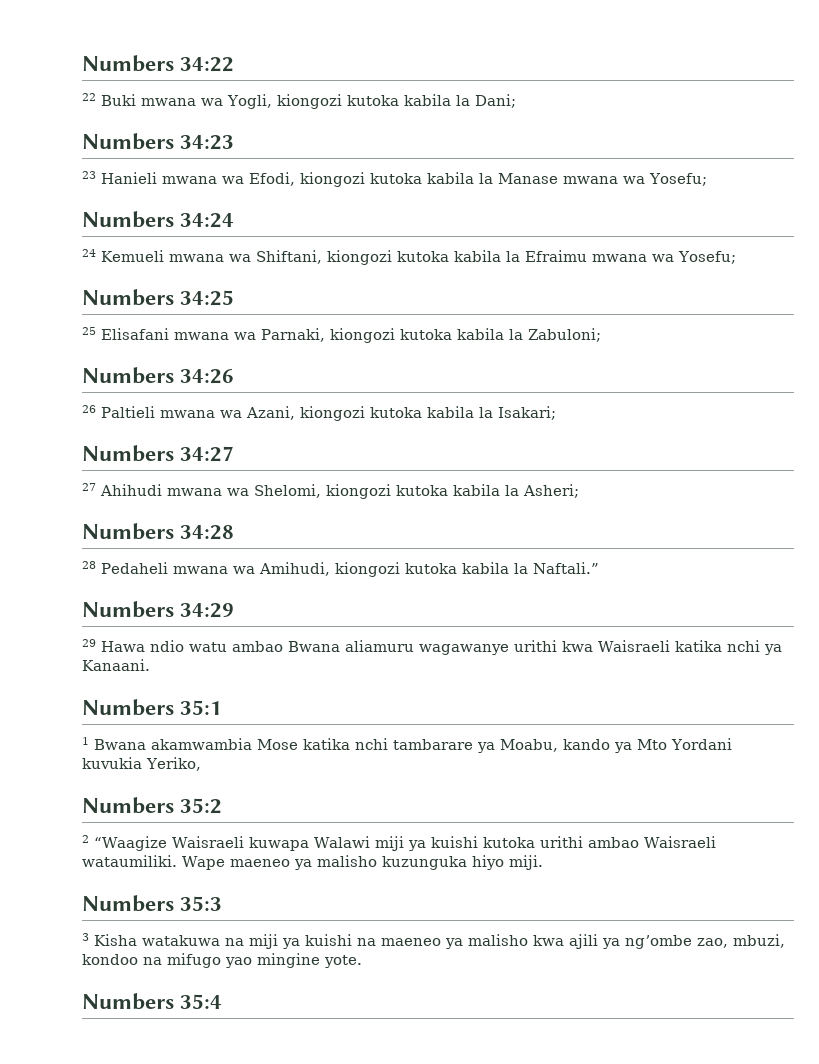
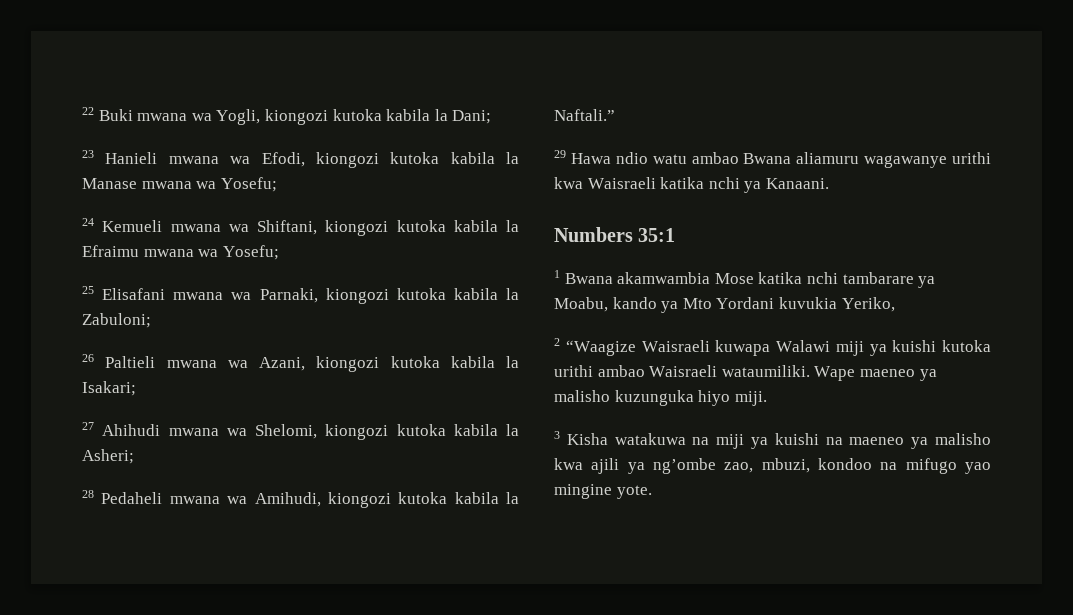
- Numbers 34:22
- Numbers 34:23
- Numbers 34:24
- Numbers 34:25
- Numbers 34:26
- Numbers 34:27
- Numbers 34:28
- Numbers 34:29
- Numbers 35:2
- Numbers 35:3
- Numbers 35:4

